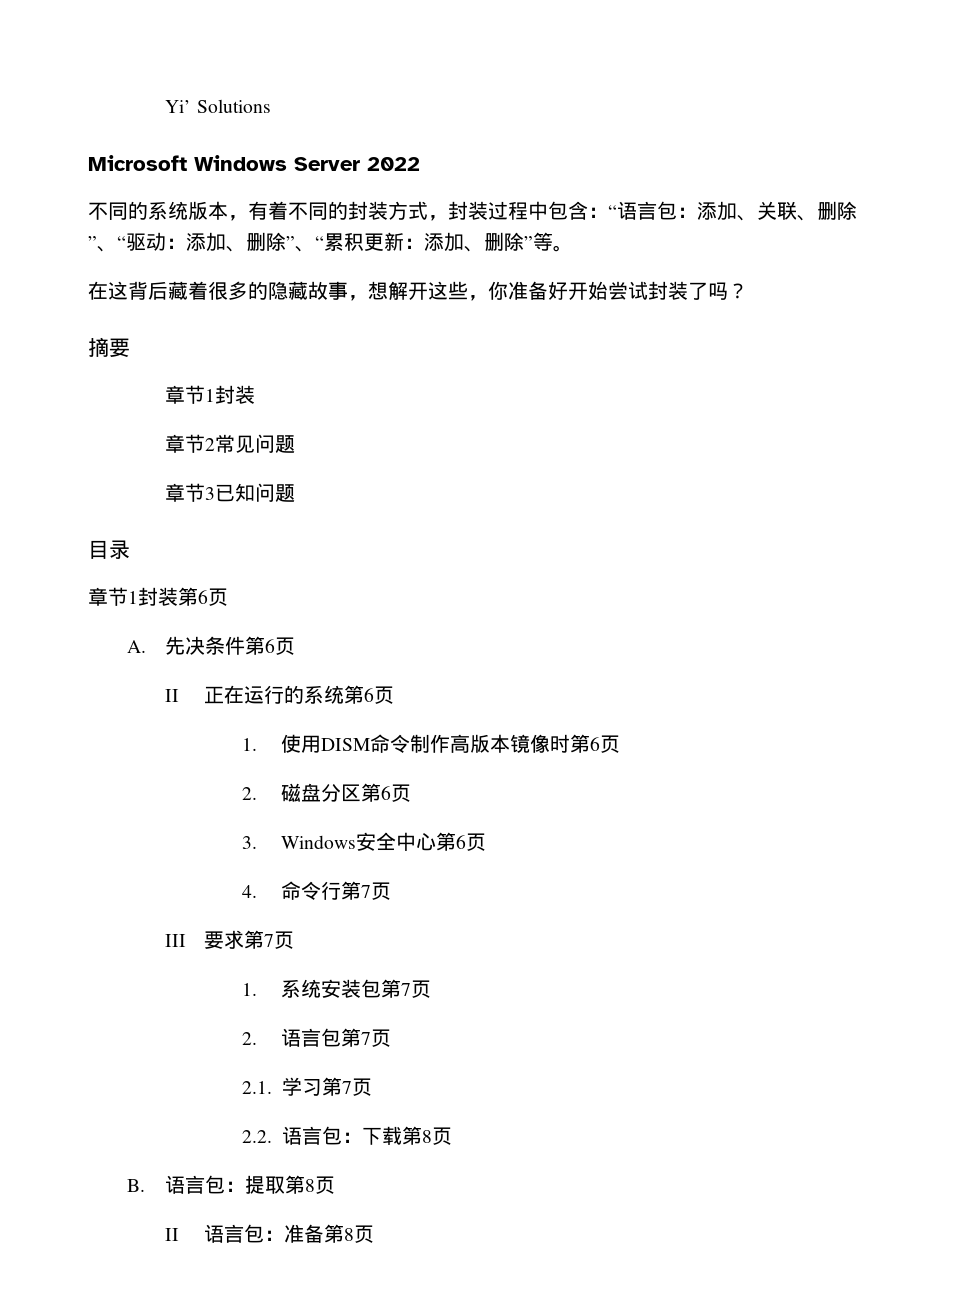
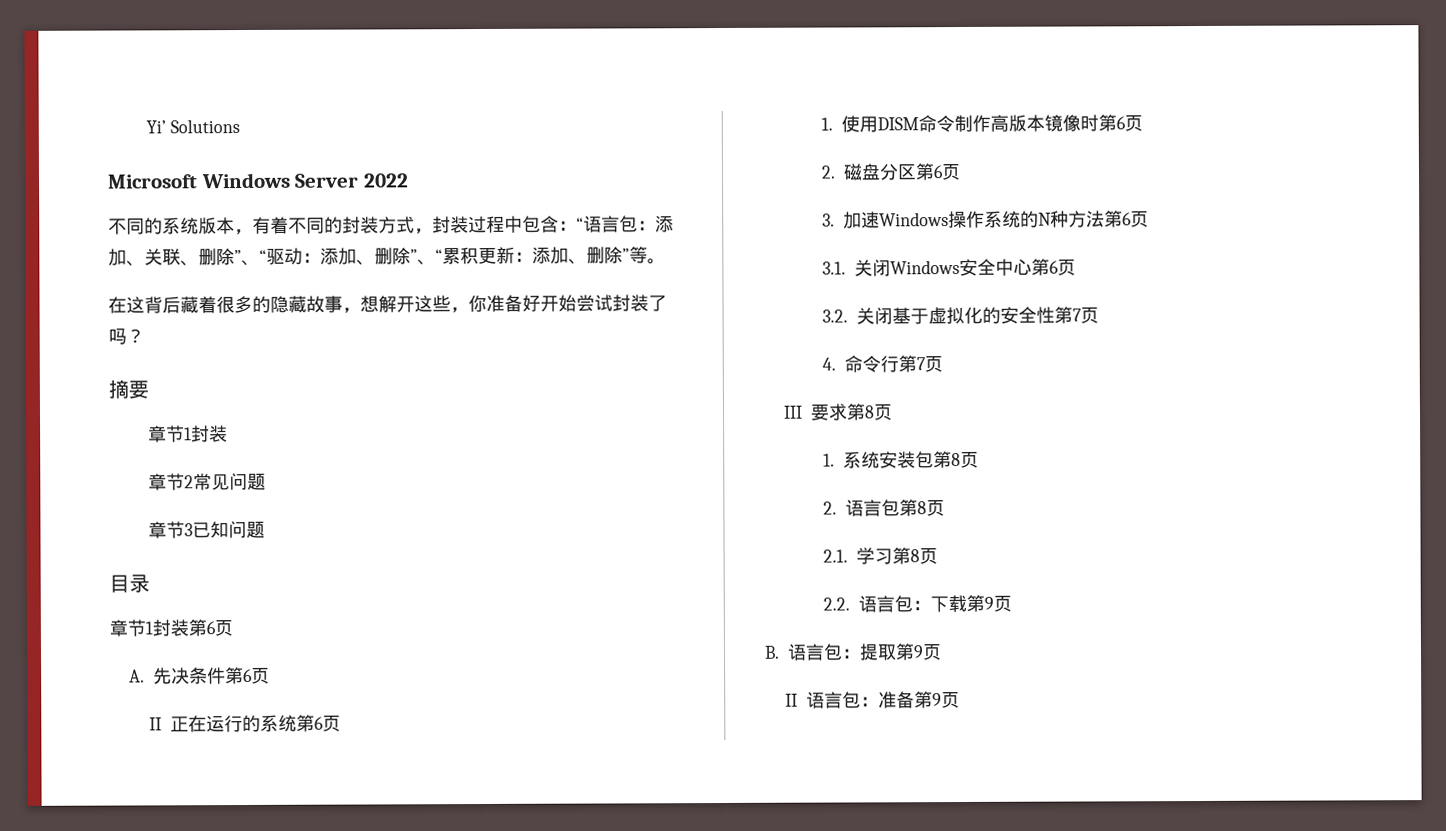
- 3. Windows安全中心第6页
+ 3.加速Windows操作系统的N种方法第6页
+ 3.1.关闭Windows安全中心第6页
+ 3.2.关闭基于虚拟化的安全性第7页
- III要求第7页
+ III要求第8页
- 1.系统安装包第7页
+ 1.系统安装包第8页
- 2.语言包第7页
+ 2.语言包第8页
- 2.1.学习第7页
+ 2.1.学习第8页
- 2.2.语言包：下载第8页
+ 2.2.语言包：下载第9页
- B.语言包：提取第8页
+ B.语言包：提取第9页
- II语言包：准备第8页
+ II语言包：准备第9页

